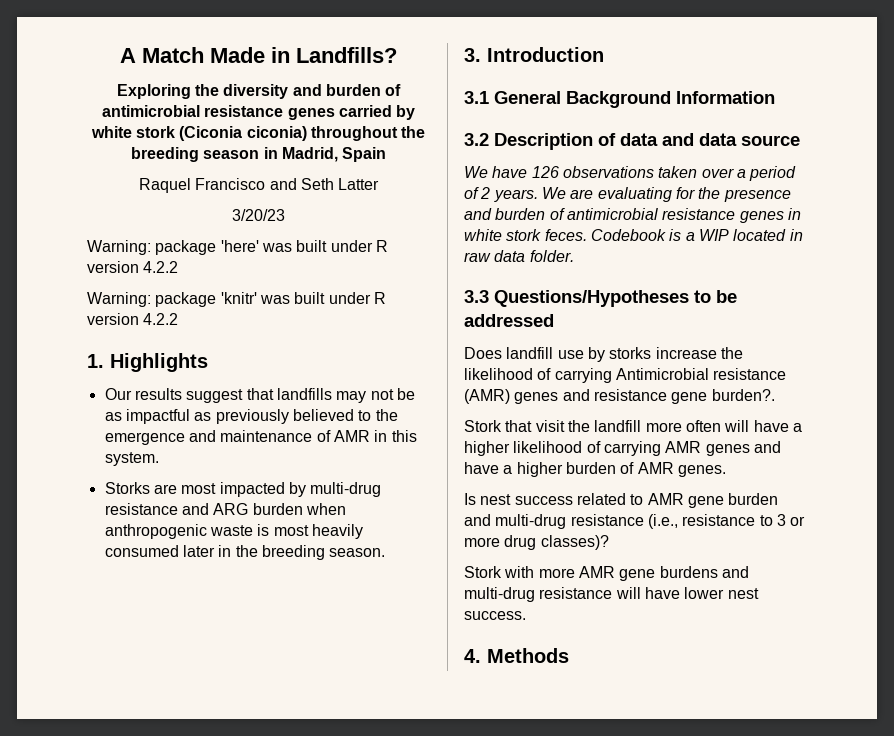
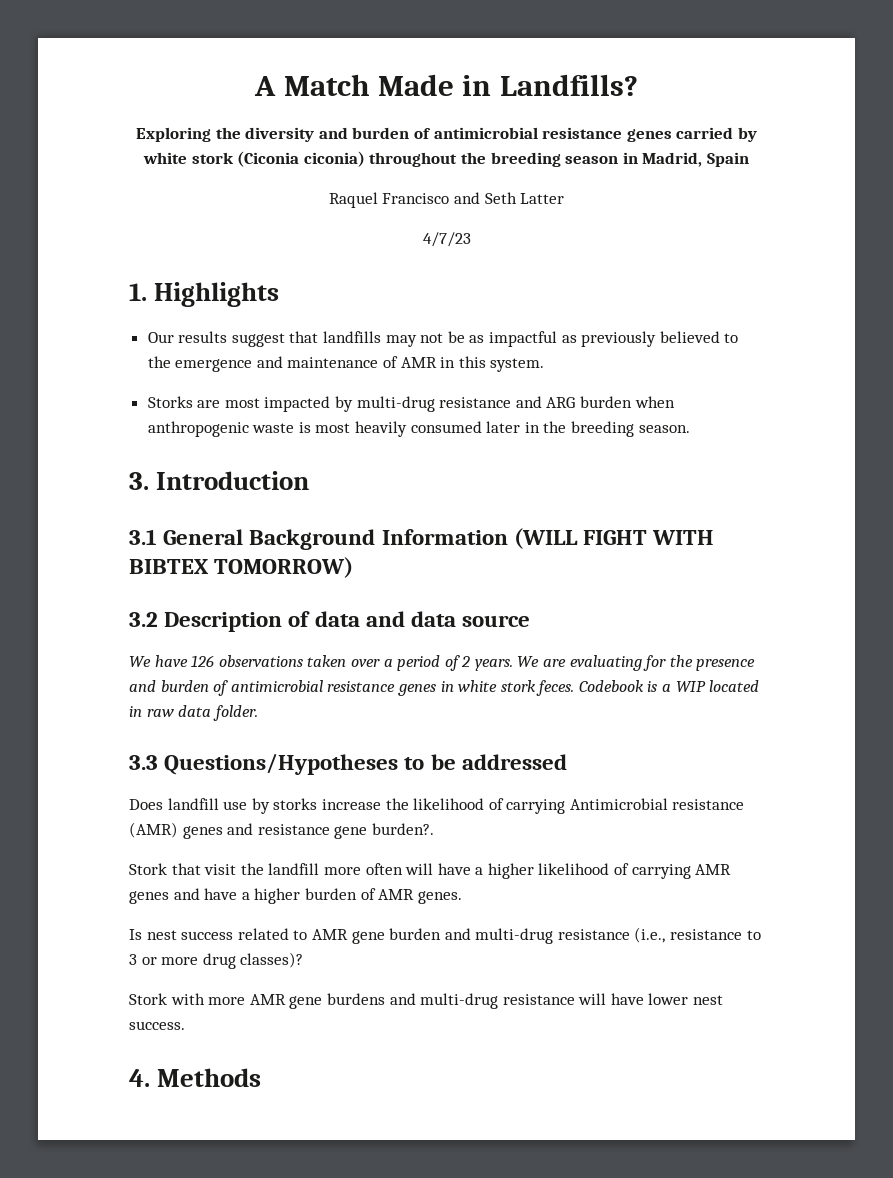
- 3/20/23
- Warning: package 'here' was built under R version 4.2.2
- Warning: package 'knitr' was built under R version 4.2.2
+ 4/7/23
- 3.1 General Background Information
+ 3.1 General Background Information (WILL FIGHT WITH BIBTEX TOMORROW)

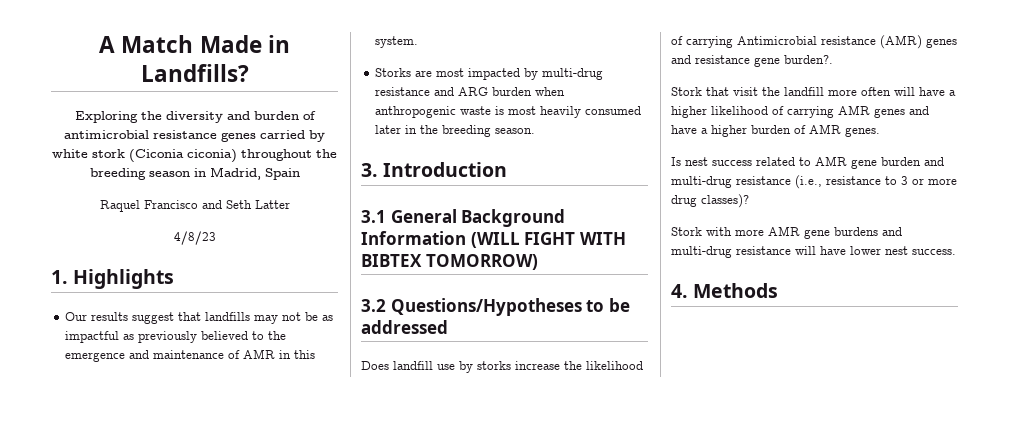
- 4/7/23
+ 4/8/23
- 3.2 Description of data and data source
- We have 126 observations taken over a period of 2 years. We are evaluating for the presence and burden of antimicrobial resistance genes in white stork feces. Codebook is a WIP located in raw data folder.
- 3.3 Questions/Hypotheses to be addressed
+ 3.2 Questions/Hypotheses to be addressed

